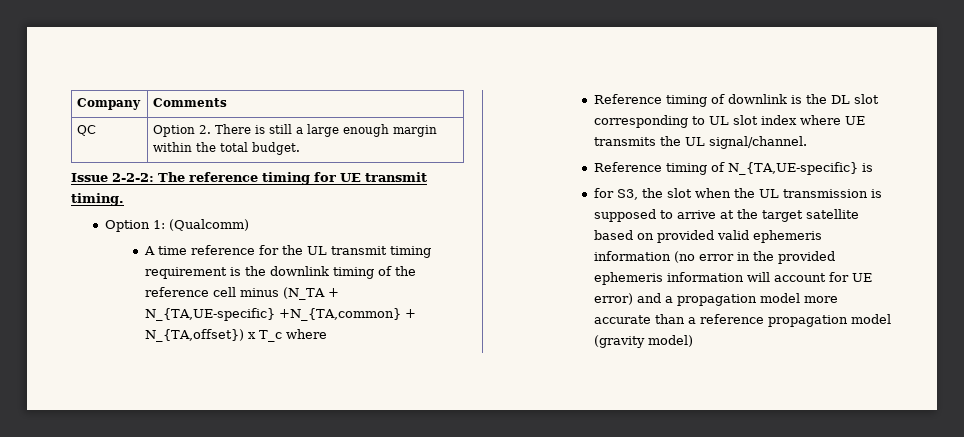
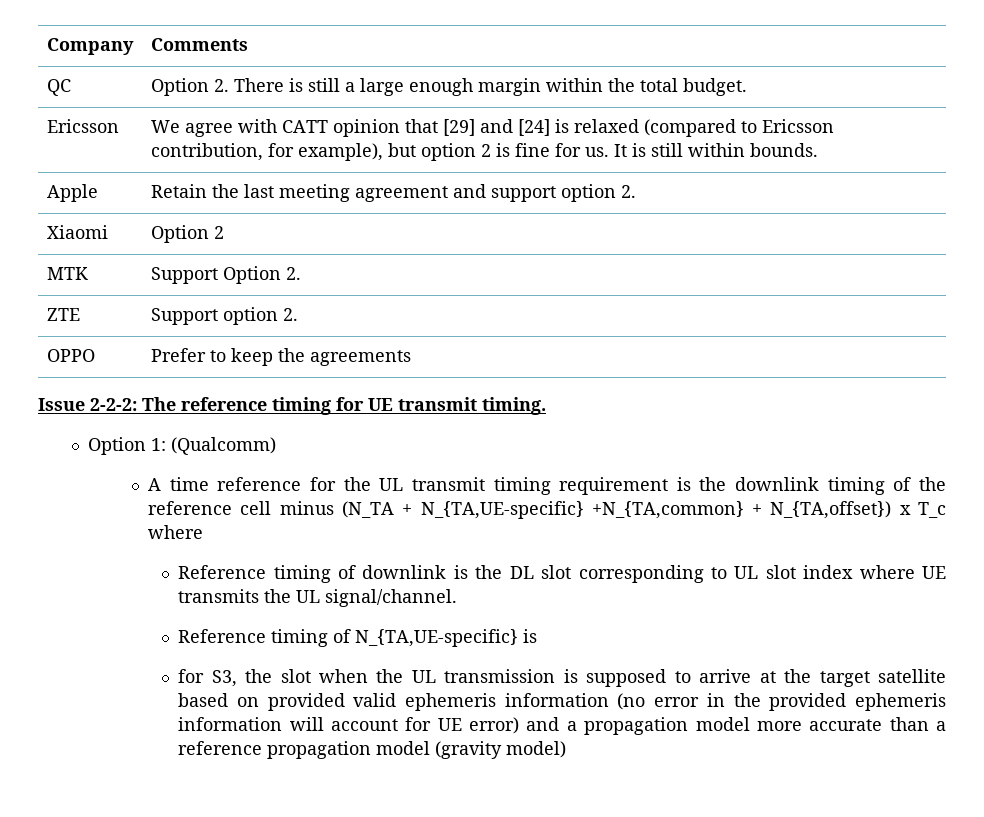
+ Ericsson | We agree with CATT opinion that [29] and [24] is relaxed (compared to Ericsson contribution, for example), but option 2 is fine for us. It is still within bounds.
+ Apple | Retain the last meeting agreement and support option 2.
+ Xiaomi | Option 2
+ MTK | Support Option 2.
+ ZTE | Support option 2.
+ OPPO | Prefer to keep the agreements

